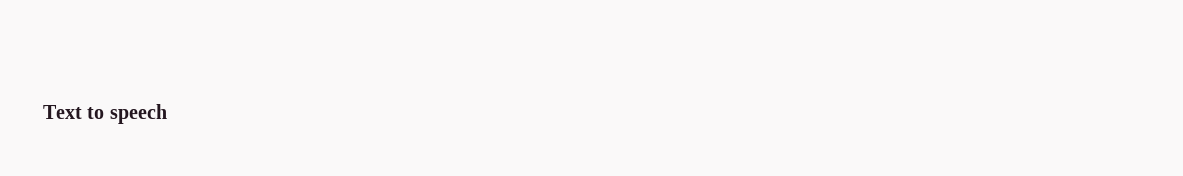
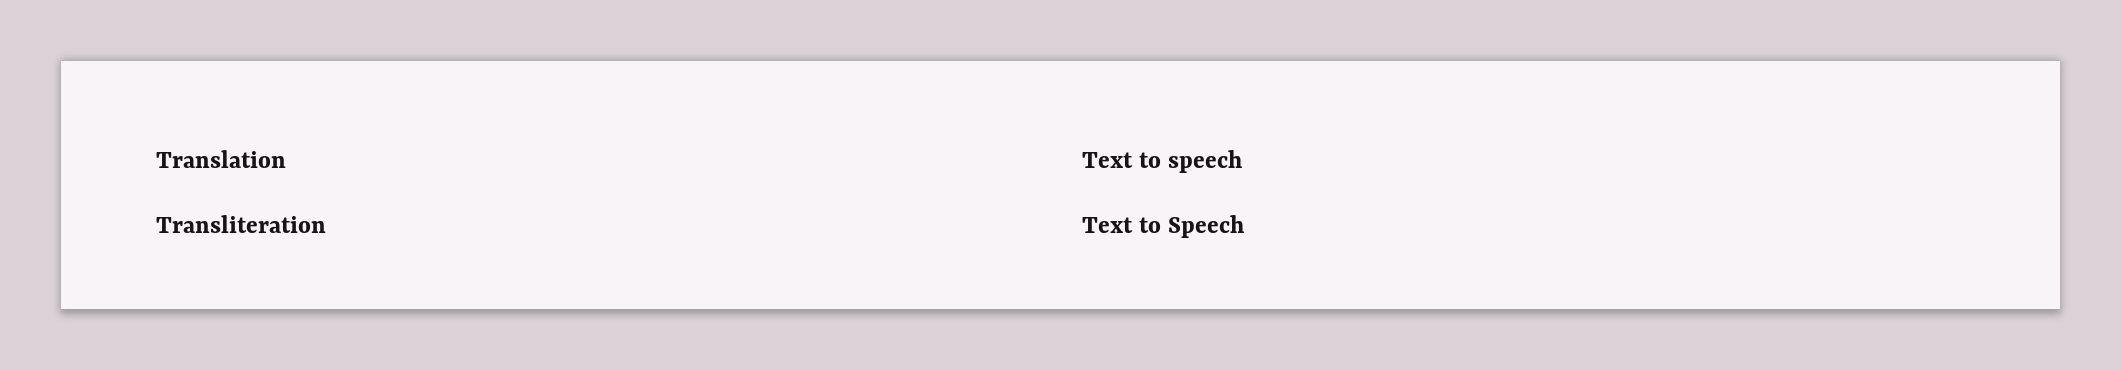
+ Translation
+ Transliteration
+ Text to Speech

